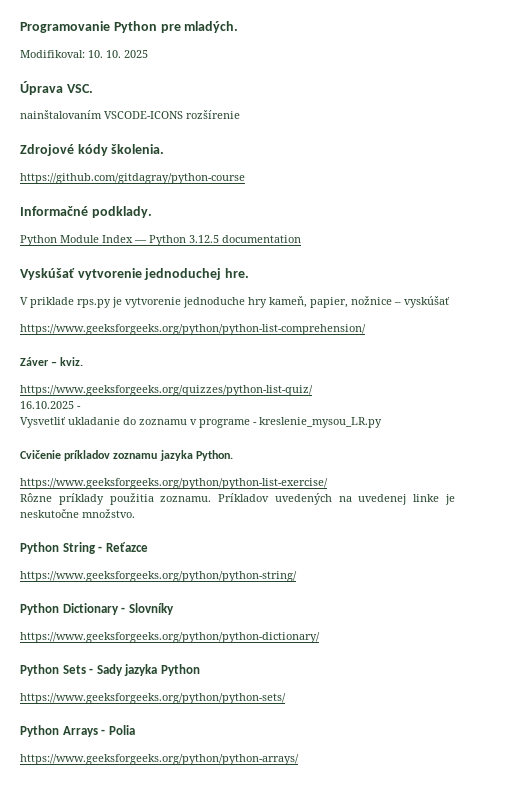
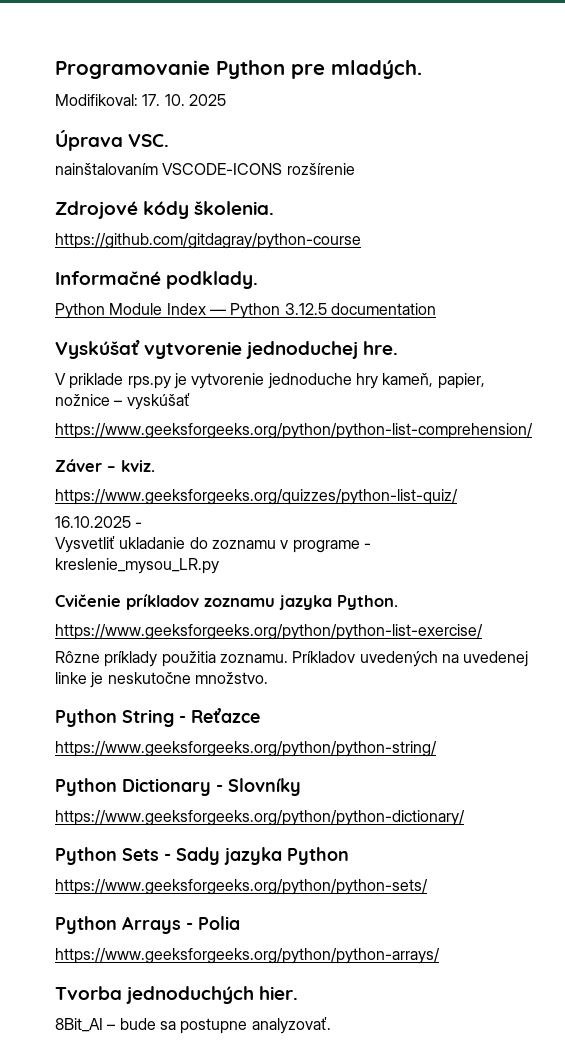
- Modifikoval: 10. 10. 2025
+ Modifikoval: 17. 10. 2025
+ Tvorba jednoduchých hier.
+ 8Bit_AI – bude sa postupne analyzovať.

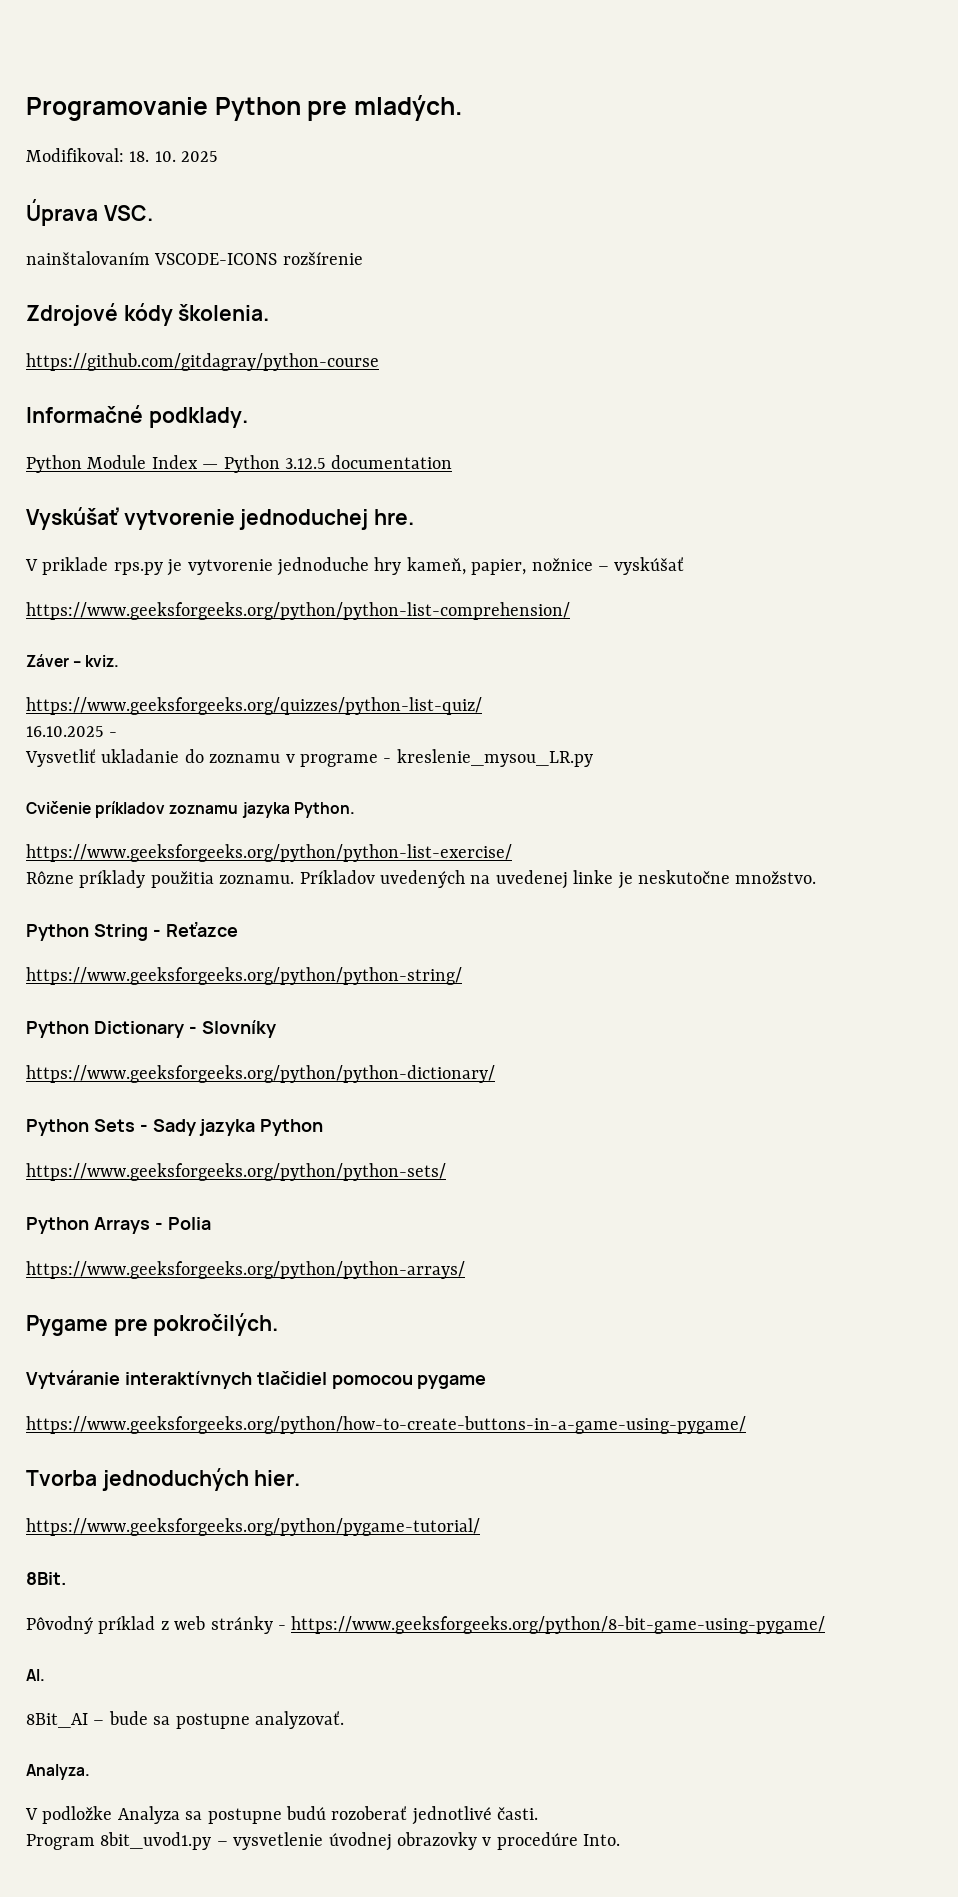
- Modifikoval: 17. 10. 2025
+ Modifikoval: 18. 10. 2025
+ Pygame pre pokročilých.
+ Vytváranie interaktívnych tlačidiel pomocou pygame
+ https://www.geeksforgeeks.org/python/how-to-create-buttons-in-a-game-using-pygame/
  Tvorba jednoduchých hier.
+ https://www.geeksforgeeks.org/python/pygame-tutorial/
+ 8Bit.
+ Pôvodný príklad z web stránky - https://www.geeksforgeeks.org/python/8-bit-game-using-pygame/
+ AI.
+ Analyza.
+ V podložke Analyza sa postupne budú rozoberať jednotlivé časti.
+ Program 8bit_uvod1.py – vysvetlenie úvodnej obrazovky v procedúre Into.

